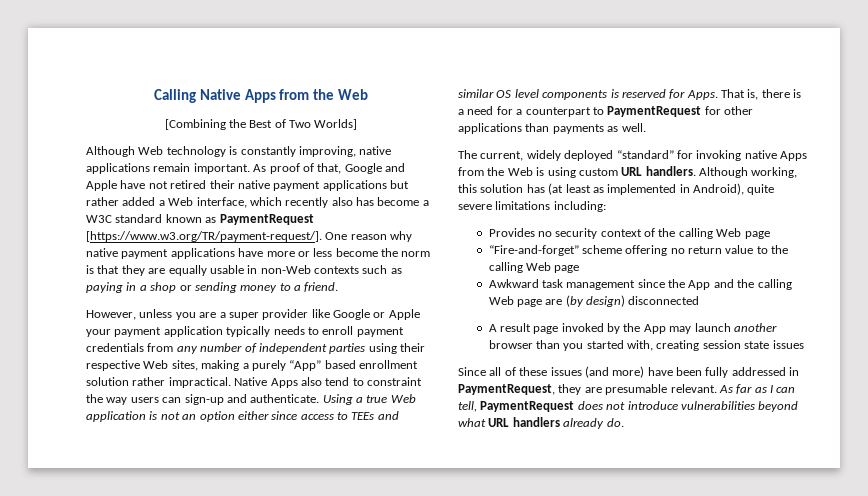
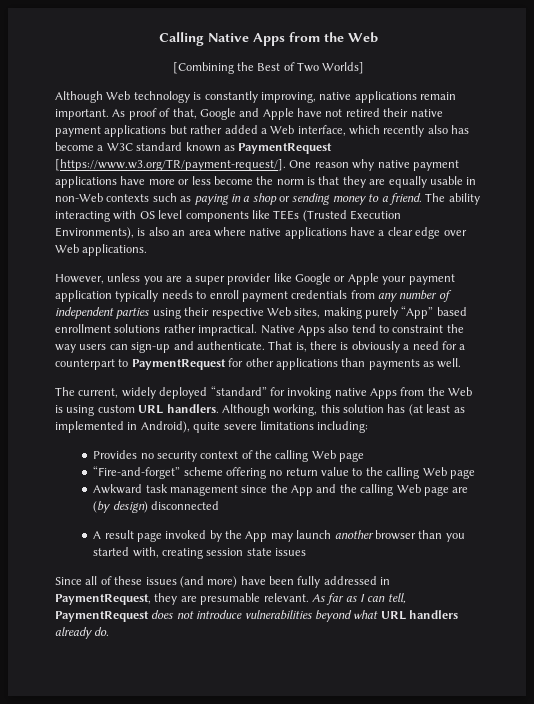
+ The ability interacting with OS level components like TEEs (Trusted Execution Environments), is also an area where native applications have a clear edge over Web applications.
- However, unless you are a super provider like Google or Apple your payment application typically needs to enroll payment credentials from any number of independent parties using their respective Web sites, making a purely “App” based enrollment solution rather impractical.
+ However, unless you are a super provider like Google or Apple your payment application typically needs to enroll payment credentials from any number of independent parties using their respective Web sites, making purely “App” based enrollment solutions rather impractical.
- Using a true Web application is not an option either since access to TEEs and similar OS level components is reserved for Apps.
- That is, there is a need for a counterpart to PaymentRequest for other applications than payments as well.
+ That is, there is obviously a need for a counterpart to PaymentRequest for other applications than payments as well.

